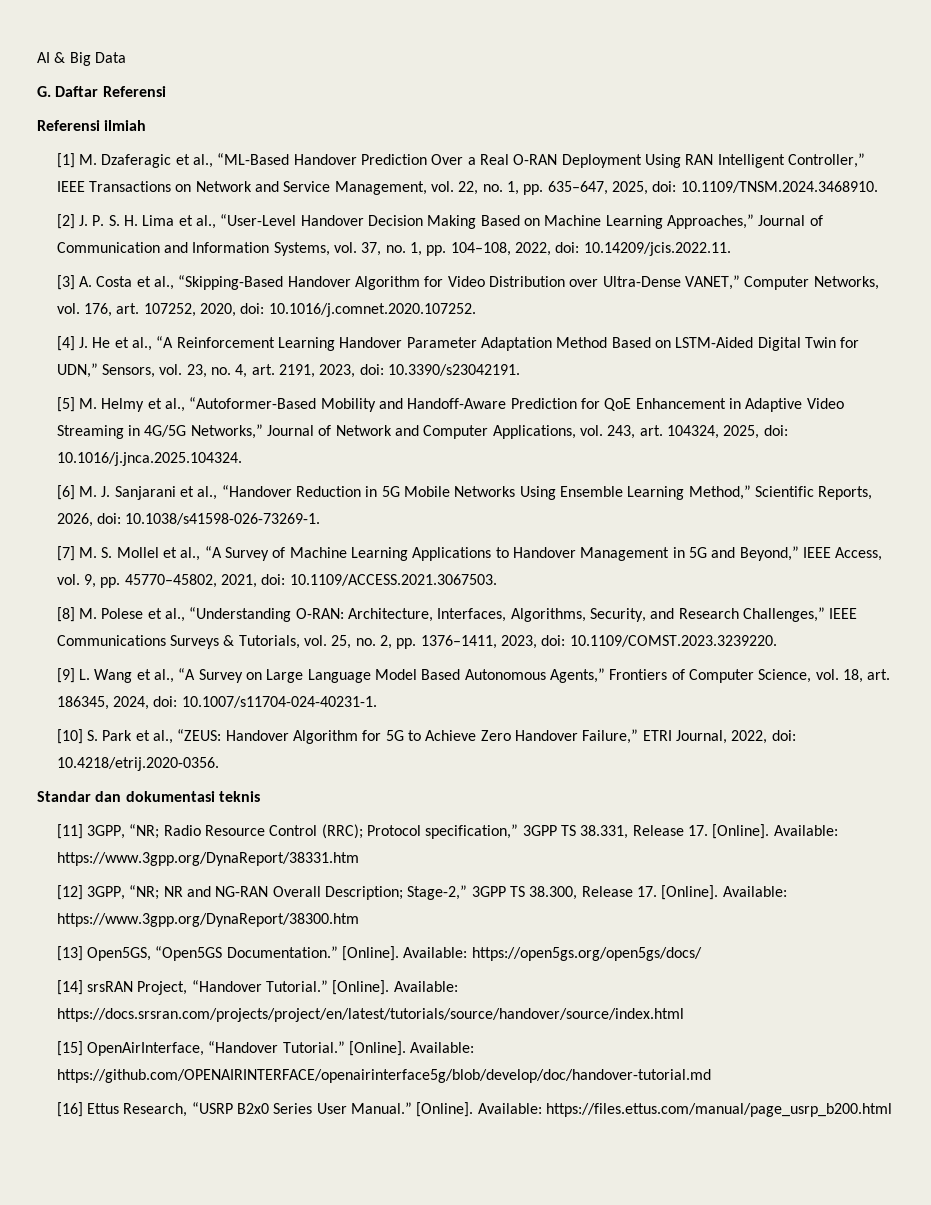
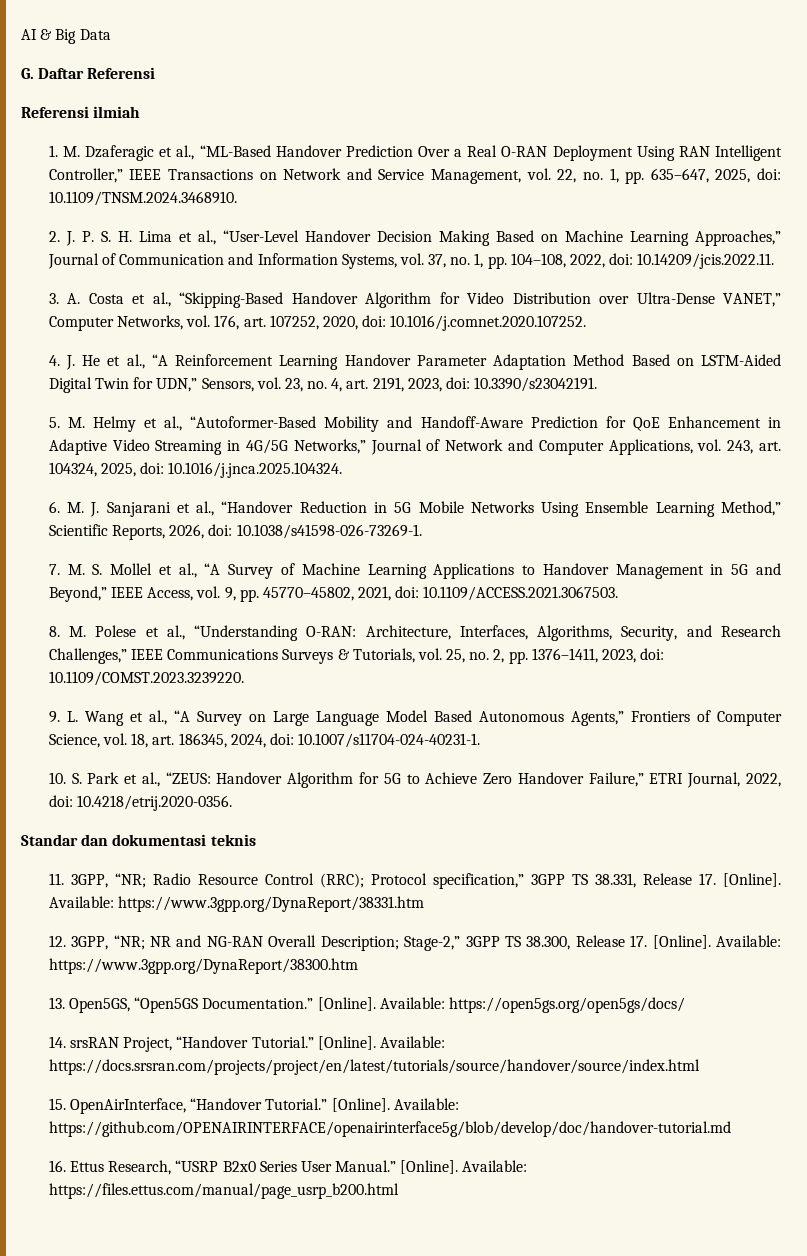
- [1] M. Dzaferagic et al., “ML-Based Handover Prediction Over a Real O-RAN Deployment Using RAN Intelligent Controller,” IEEE Transactions on Network and Service Management, vol. 22, no. 1, pp. 635–647, 2025, doi: 10.1109/TNSM.2024.3468910.
+ 1. M. Dzaferagic et al., “ML-Based Handover Prediction Over a Real O-RAN Deployment Using RAN Intelligent Controller,” IEEE Transactions on Network and Service Management, vol. 22, no. 1, pp. 635–647, 2025, doi: 10.1109/TNSM.2024.3468910.
- [2] J. P. S. H. Lima et al., “User-Level Handover Decision Making Based on Machine Learning Approaches,” Journal of Communication and Information Systems, vol. 37, no. 1, pp. 104–108, 2022, doi: 10.14209/jcis.2022.11.
+ 2. J. P. S. H. Lima et al., “User-Level Handover Decision Making Based on Machine Learning Approaches,” Journal of Communication and Information Systems, vol. 37, no. 1, pp. 104–108, 2022, doi: 10.14209/jcis.2022.11.
- [3] A. Costa et al., “Skipping-Based Handover Algorithm for Video Distribution over Ultra-Dense VANET,” Computer Networks, vol. 176, art. 107252, 2020, doi: 10.1016/j.comnet.2020.107252.
+ 3. A. Costa et al., “Skipping-Based Handover Algorithm for Video Distribution over Ultra-Dense VANET,” Computer Networks, vol. 176, art. 107252, 2020, doi: 10.1016/j.comnet.2020.107252.
- [4] J. He et al., “A Reinforcement Learning Handover Parameter Adaptation Method Based on LSTM-Aided Digital Twin for UDN,” Sensors, vol. 23, no. 4, art. 2191, 2023, doi: 10.3390/s23042191.
+ 4. J. He et al., “A Reinforcement Learning Handover Parameter Adaptation Method Based on LSTM-Aided Digital Twin for UDN,” Sensors, vol. 23, no. 4, art. 2191, 2023, doi: 10.3390/s23042191.
- [5] M. Helmy et al., “Autoformer-Based Mobility and Handoff-Aware Prediction for QoE Enhancement in Adaptive Video Streaming in 4G/5G Networks,” Journal of Network and Computer Applications, vol. 243, art. 104324, 2025, doi: 10.1016/j.jnca.2025.104324.
+ 5. M. Helmy et al., “Autoformer-Based Mobility and Handoff-Aware Prediction for QoE Enhancement in Adaptive Video Streaming in 4G/5G Networks,” Journal of Network and Computer Applications, vol. 243, art. 104324, 2025, doi: 10.1016/j.jnca.2025.104324.
- [6] M. J. Sanjarani et al., “Handover Reduction in 5G Mobile Networks Using Ensemble Learning Method,” Scientific Reports, 2026, doi: 10.1038/s41598-026-73269-1.
+ 6. M. J. Sanjarani et al., “Handover Reduction in 5G Mobile Networks Using Ensemble Learning Method,” Scientific Reports, 2026, doi: 10.1038/s41598-026-73269-1.
- [7] M. S. Mollel et al., “A Survey of Machine Learning Applications to Handover Management in 5G and Beyond,” IEEE Access, vol. 9, pp. 45770–45802, 2021, doi: 10.1109/ACCESS.2021.3067503.
+ 7. M. S. Mollel et al., “A Survey of Machine Learning Applications to Handover Management in 5G and Beyond,” IEEE Access, vol. 9, pp. 45770–45802, 2021, doi: 10.1109/ACCESS.2021.3067503.
- [8] M. Polese et al., “Understanding O-RAN: Architecture, Interfaces, Algorithms, Security, and Research Challenges,” IEEE Communications Surveys & Tutorials, vol. 25, no. 2, pp. 1376–1411, 2023, doi: 10.1109/COMST.2023.3239220.
+ 8. M. Polese et al., “Understanding O-RAN: Architecture, Interfaces, Algorithms, Security, and Research Challenges,” IEEE Communications Surveys & Tutorials, vol. 25, no. 2, pp. 1376–1411, 2023, doi: 10.1109/COMST.2023.3239220.
- [9] L. Wang et al., “A Survey on Large Language Model Based Autonomous Agents,” Frontiers of Computer Science, vol. 18, art. 186345, 2024, doi: 10.1007/s11704-024-40231-1.
+ 9. L. Wang et al., “A Survey on Large Language Model Based Autonomous Agents,” Frontiers of Computer Science, vol. 18, art. 186345, 2024, doi: 10.1007/s11704-024-40231-1.
- [10] S. Park et al., “ZEUS: Handover Algorithm for 5G to Achieve Zero Handover Failure,” ETRI Journal, 2022, doi: 10.4218/etrij.2020-0356.
+ 10. S. Park et al., “ZEUS: Handover Algorithm for 5G to Achieve Zero Handover Failure,” ETRI Journal, 2022, doi: 10.4218/etrij.2020-0356.
- [11] 3GPP, “NR; Radio Resource Control (RRC); Protocol specification,” 3GPP TS 38.331, Release 17. [Online].
+ 11. 3GPP, “NR; Radio Resource Control (RRC); Protocol specification,” 3GPP TS 38.331, Release 17. [Online].
- [12] 3GPP, “NR; NR and NG-RAN Overall Description; Stage-2,” 3GPP TS 38.300, Release 17. [Online].
+ 12. 3GPP, “NR; NR and NG-RAN Overall Description; Stage-2,” 3GPP TS 38.300, Release 17. [Online].
- [13] Open5GS, “Open5GS Documentation.”
+ 13. Open5GS, “Open5GS Documentation.”
- [14] srsRAN Project, “Handover Tutorial.”
+ 14. srsRAN Project, “Handover Tutorial.”
- [15] OpenAirInterface, “Handover Tutorial.”
+ 15. OpenAirInterface, “Handover Tutorial.”
- [16] Ettus Research, “USRP B2x0 Series User Manual.”
+ 16. Ettus Research, “USRP B2x0 Series User Manual.”

